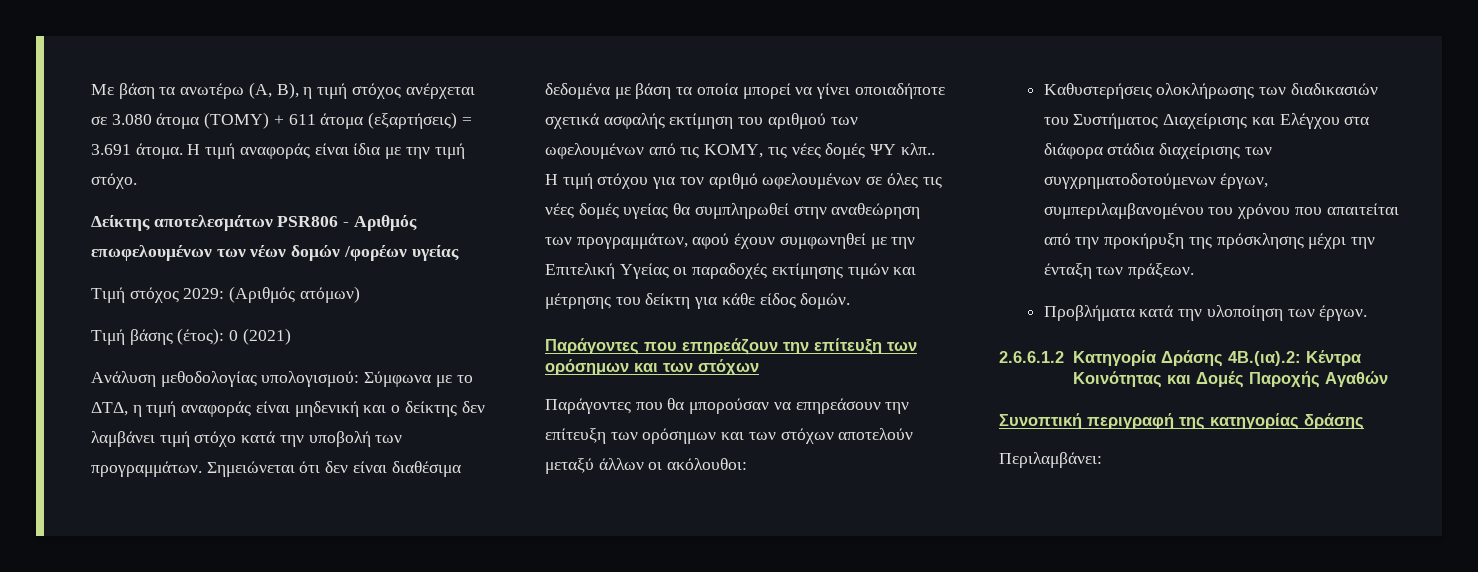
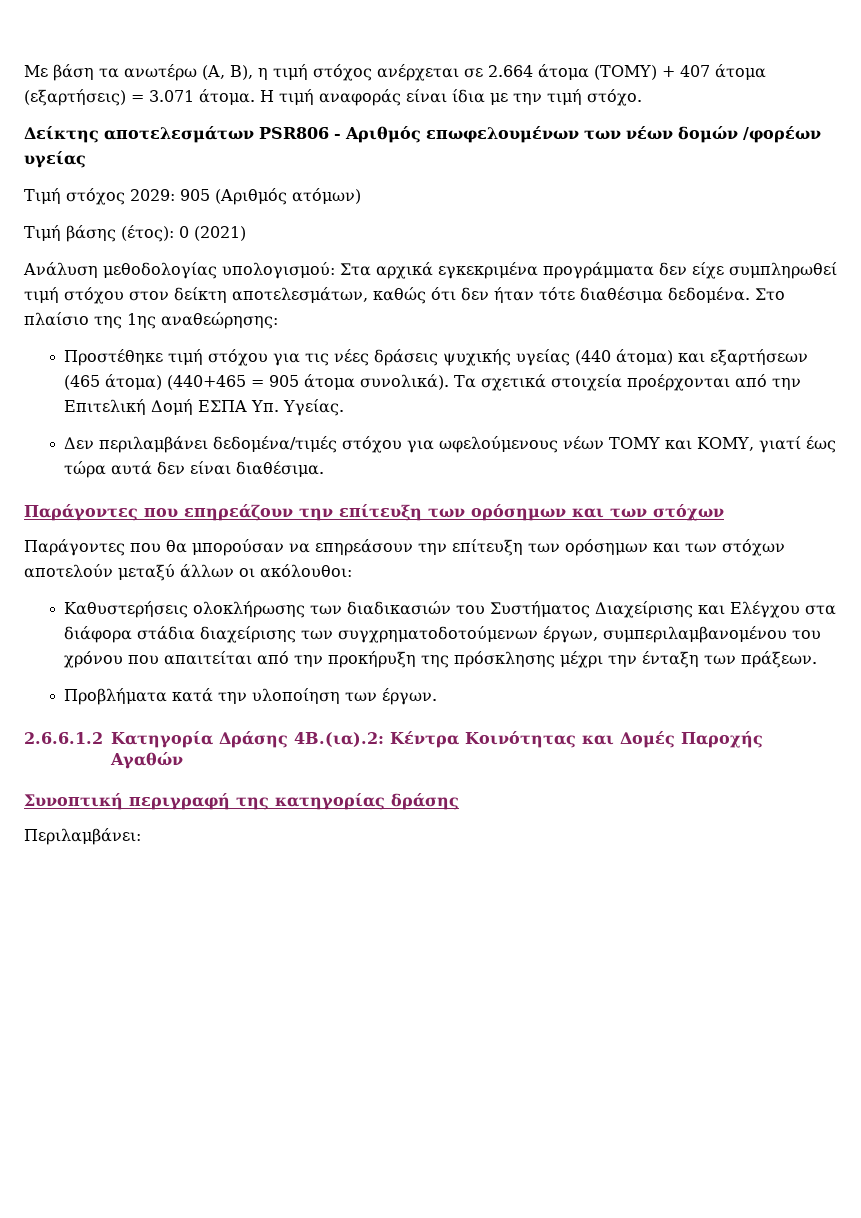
- Με βάση τα ανωτέρω (Α, Β), η τιμή στόχος ανέρχεται σε 3.080 άτομα (ΤΟΜΥ) + 611 άτομα (εξαρτήσεις) = 3.691 άτομα.
+ Με βάση τα ανωτέρω (Α, Β), η τιμή στόχος ανέρχεται σε 2.664 άτομα (ΤΟΜΥ) + 407 άτομα (εξαρτήσεις) = 3.071 άτομα.
- Τιμή στόχος 2029: (Αριθμός ατόμων)
+ Τιμή στόχος 2029: 905 (Αριθμός ατόμων)
- Ανάλυση μεθοδολογίας υπολογισμού: Σύμφωνα με το ΔΤΔ, η τιμή αναφοράς είναι μηδενική και ο δείκτης δεν λαμβάνει τιμή στόχο κατά την υποβολή των προγραμμάτων. Σημειώνεται ότι δεν είναι διαθέσιμα δεδομένα με βάση τα οποία μπορεί να γίνει οποιαδήποτε σχετικά ασφαλής εκτίμηση του αριθμού των ωφελουμένων από τις ΚΟΜΥ, τις νέες δομές ΨΥ κλπ.. Η τιμή στόχου για τον αριθμό ωφελουμένων σε όλες τις νέες δομές υγείας θα συμπληρωθεί στην αναθεώρηση των προγραμμάτων, αφού έχουν συμφωνηθεί με την Επιτελική Υγείας οι παραδοχές εκτίμησης τιμών και μέτρησης του δείκτη για κάθε είδος δομών.
+ Ανάλυση μεθοδολογίας υπολογισμού: Στα αρχικά εγκεκριμένα προγράμματα δεν είχε συμπληρωθεί τιμή στόχου στον δείκτη αποτελεσμάτων, καθώς ότι δεν ήταν τότε διαθέσιμα δεδομένα. Στο πλαίσιο της 1ης αναθεώρησης:
+ Προστέθηκε τιμή στόχου για τις νέες δράσεις ψυχικής υγείας (440 άτομα) και εξαρτήσεων (465 άτομα) (440+465 = 905 άτομα συνολικά). Τα σχετικά στοιχεία προέρχονται από την Επιτελική Δομή ΕΣΠΑ Υπ. Υγείας.
+ Δεν περιλαμβάνει δεδομένα/τιμές στόχου για ωφελούμενους νέων ΤΟΜΥ και ΚΟΜΥ, γιατί έως τώρα αυτά δεν είναι διαθέσιμα.

